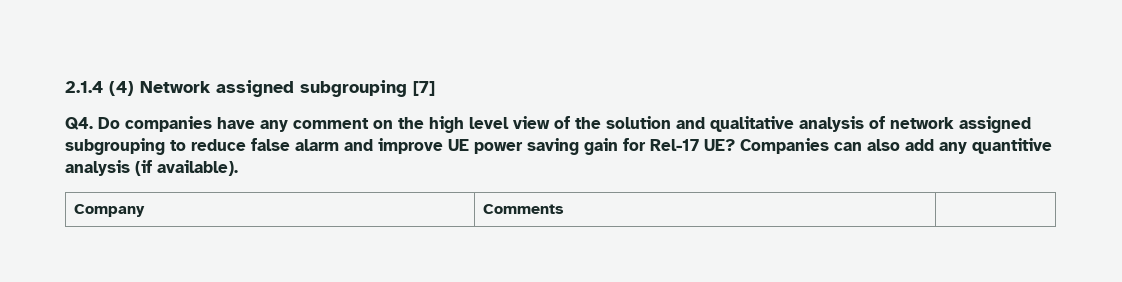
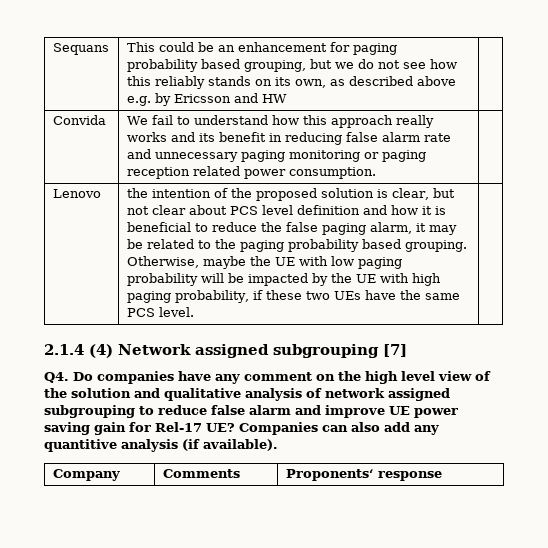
+ Sequans | This could be an enhancement for paging probability based grouping, but we do not see how this reliably stands on its own, as described above e.g. by Ericsson and HW |
+ Convida | We fail to understand how this approach really works and its benefit in reducing false alarm rate and unnecessary paging monitoring or paging reception related power consumption. |
+ Lenovo | the intention of the proposed solution is clear, but not clear about PCS level definition and how it is beneficial to reduce the false paging alarm, it may be related to the paging probability based grouping. Otherwise, maybe the UE with low paging probability will be impacted by the UE with high paging probability, if these two UEs have the same PCS level.
- Company | Comments |
+ Company | Comments | Proponents‘ response

